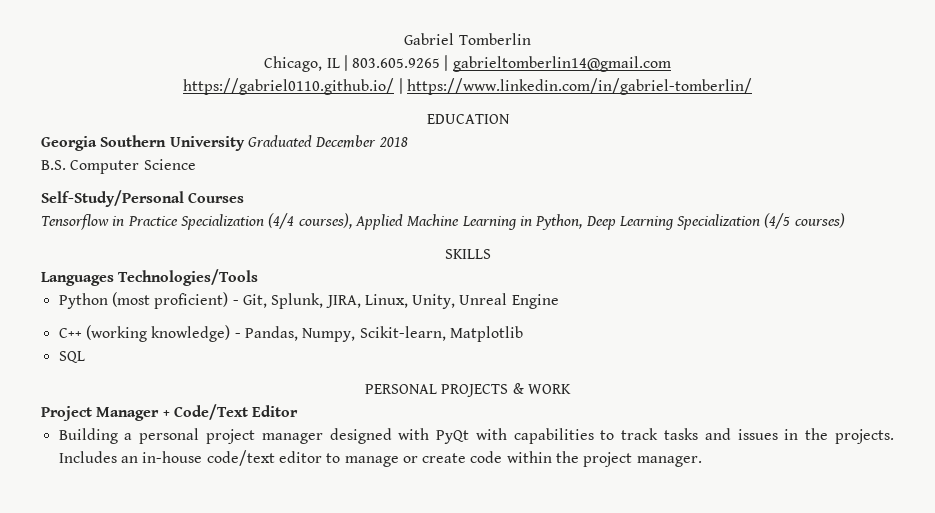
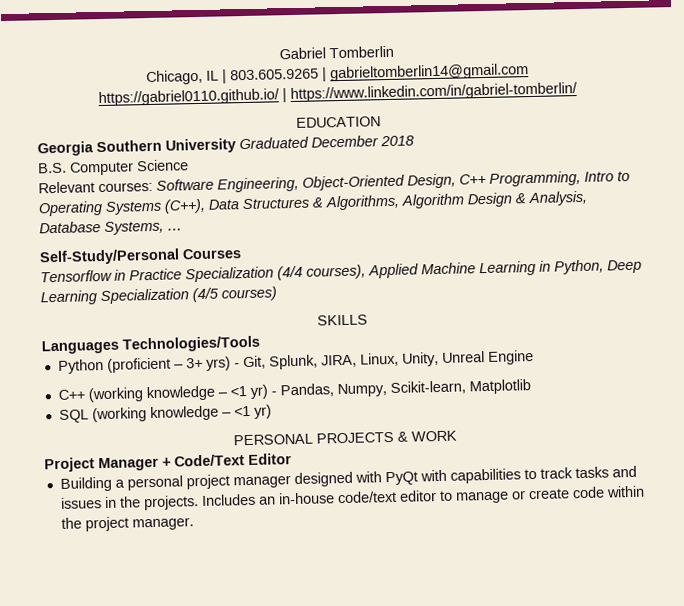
+ Relevant courses: Software Engineering, Object-Oriented Design, C++ Programming, Intro to Operating Systems (C++), Data Structures & Algorithms, Algorithm Design & Analysis, Database Systems, …
- Python (most proficient) - Git, Splunk, JIRA, Linux, Unity, Unreal Engine
+ Python (proficient – 3+ yrs) - Git, Splunk, JIRA, Linux, Unity, Unreal Engine
- C++ (working knowledge) - Pandas, Numpy, Scikit-learn, Matplotlib
+ C++ (working knowledge – <1 yr) - Pandas, Numpy, Scikit-learn, Matplotlib
- SQL
+ SQL (working knowledge – <1 yr)

